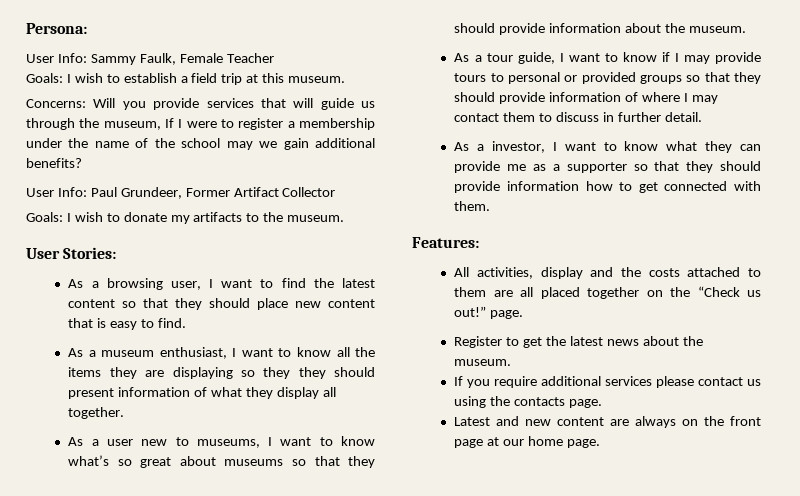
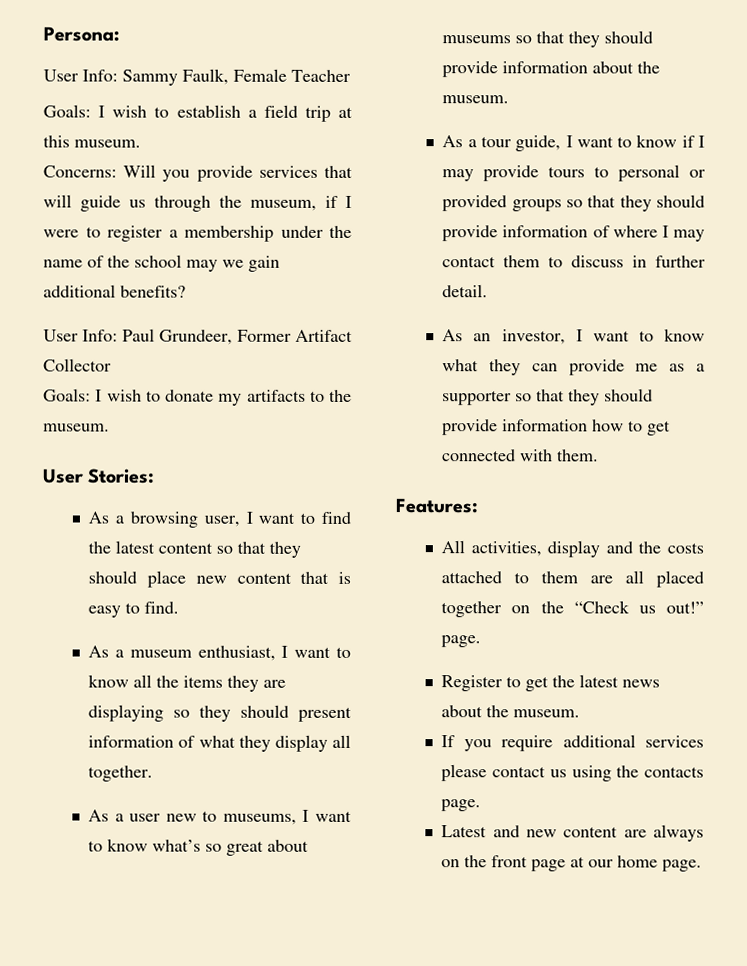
- Concerns: Will you provide services that will guide us through the museum, If I were to register a membership under the name of the school may we gain additional benefits?
+ Concerns: Will you provide services that will guide us through the museum, if I were to register a membership under the name of the school may we gain additional benefits?
- As a museum enthusiast, I want to know all the items they are displaying so they they should present information of what they display all together.
+ As a museum enthusiast, I want to know all the items they are displaying so they should present information of what they display all together.
- As a investor, I want to know what they can provide me as a supporter so that they should provide information how to get connected with them.
+ As an investor, I want to know what they can provide me as a supporter so that they should provide information how to get connected with them.

